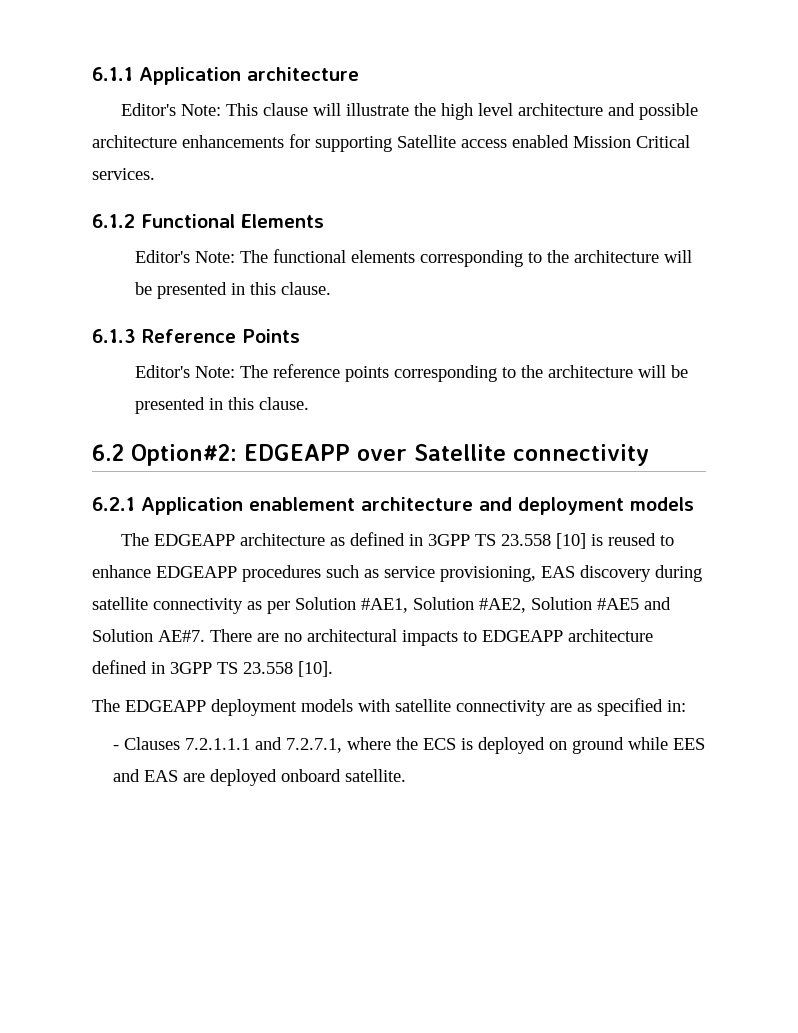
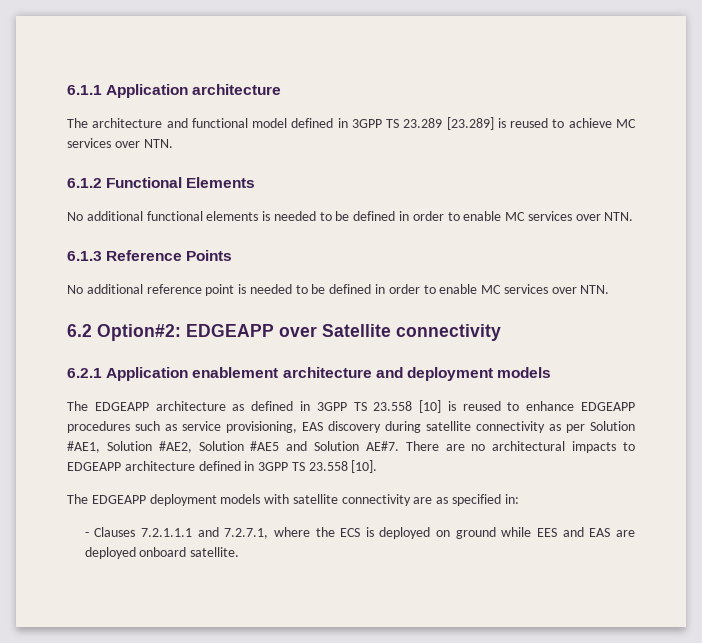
- Editor's Note: This clause will illustrate the high level architecture and possible architecture enhancements for supporting Satellite access enabled Mission Critical services.
+ The architecture and functional model defined in 3GPP TS 23.289 [23.289] is reused to achieve MC services over NTN.
  6.1.2 Functional Elements
- Editor's Note: The functional elements corresponding to the architecture will be presented in this clause.
+ No additional functional elements is needed to be defined in order to enable MC services over NTN.
  6.1.3 Reference Points
- Editor's Note: The reference points corresponding to the architecture will be presented in this clause.
+ No additional reference point is needed to be defined in order to enable MC services over NTN.

